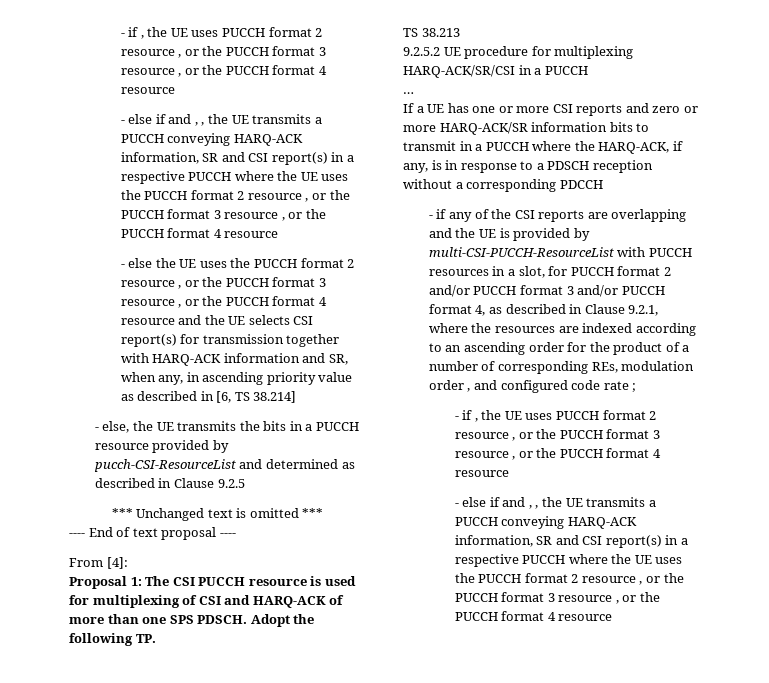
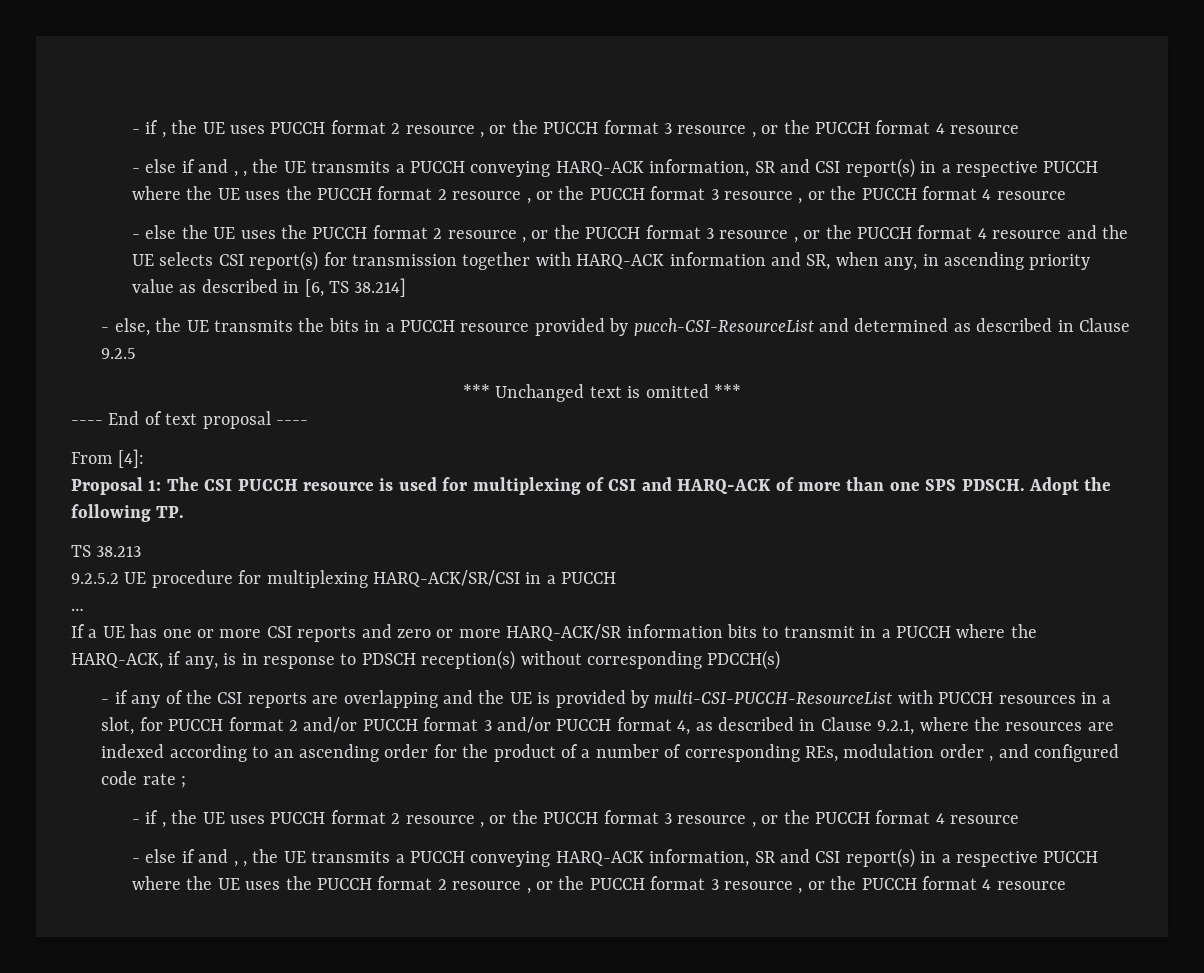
- If a UE has one or more CSI reports and zero or more HARQ-ACK/SR information bits to transmit in a PUCCH where the HARQ-ACK, if any, is in response to a PDSCH reception without a corresponding PDCCH
+ If a UE has one or more CSI reports and zero or more HARQ-ACK/SR information bits to transmit in a PUCCH where the HARQ-ACK, if any, is in response to PDSCH reception(s) without corresponding PDCCH(s)

